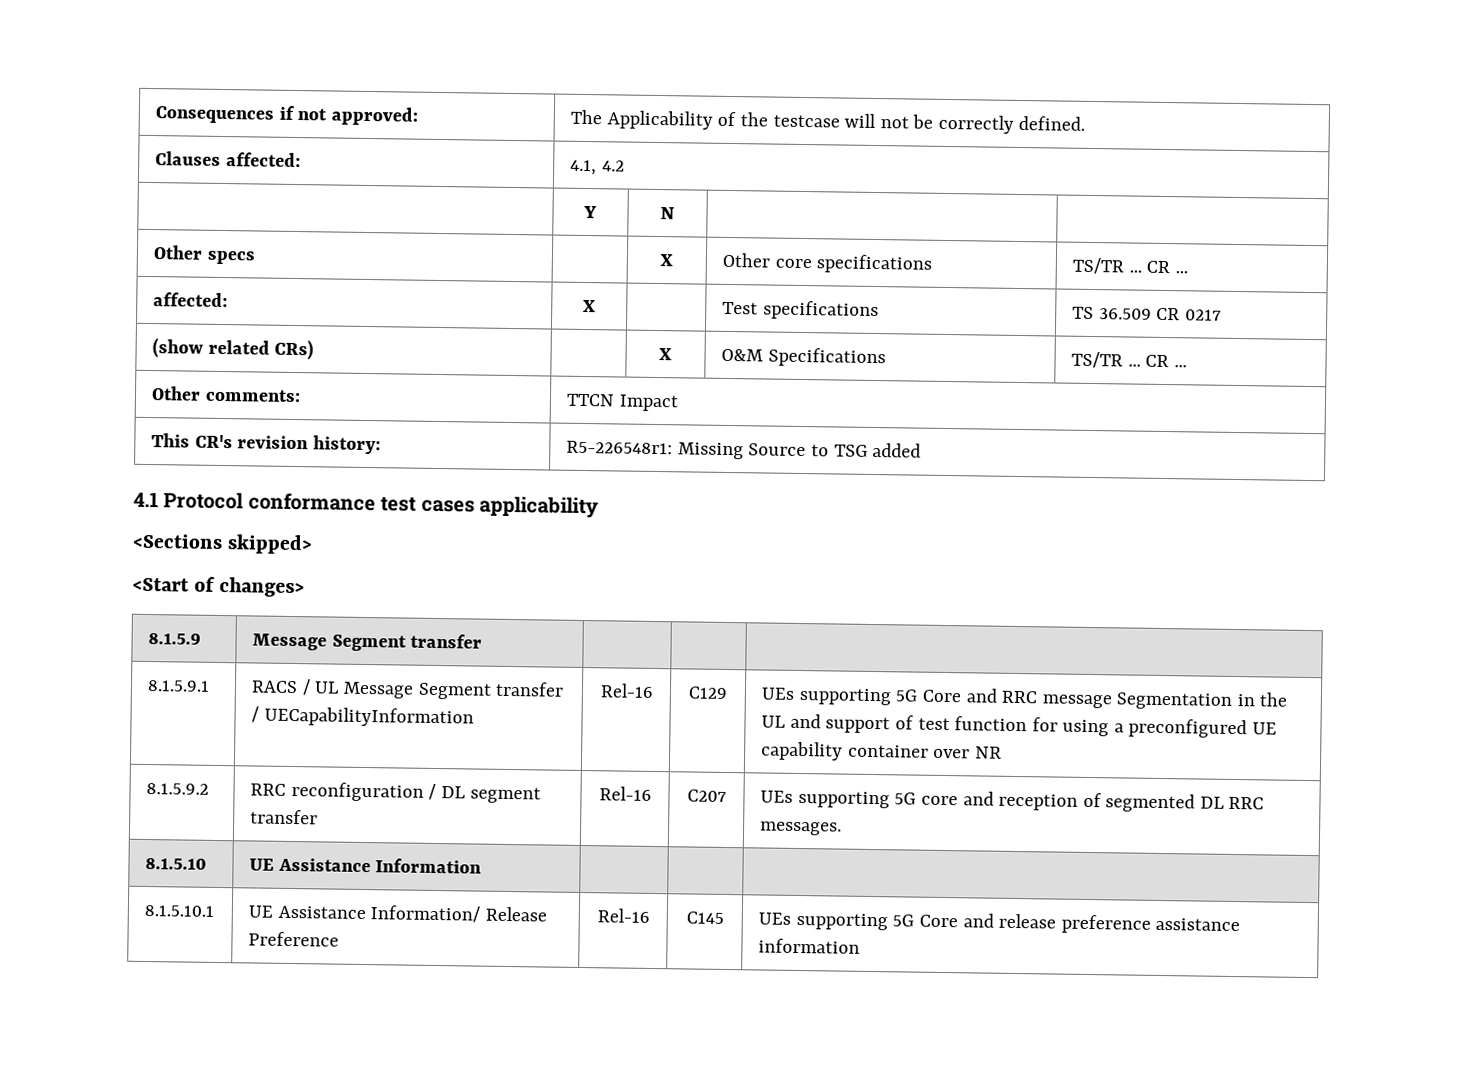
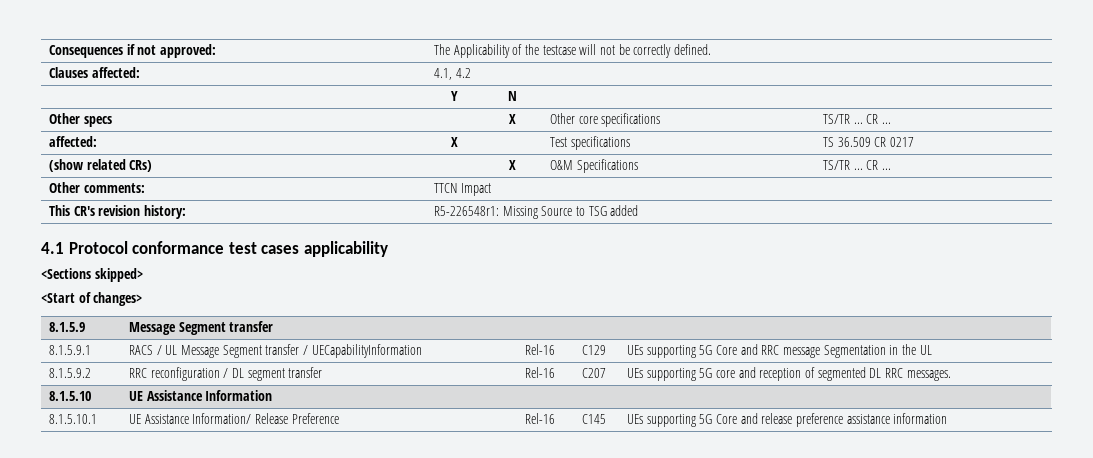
- 8.1.5.9.1 | RACS / UL Message Segment transfer / UECapabilityInformation | Rel-16 | C129 | UEs supporting 5G Core and RRC message Segmentation in the UL and support of test function for using a preconfigured UE capability container over NR
+ 8.1.5.9.1 | RACS / UL Message Segment transfer / UECapabilityInformation | Rel-16 | C129 | UEs supporting 5G Core and RRC message Segmentation in the UL

